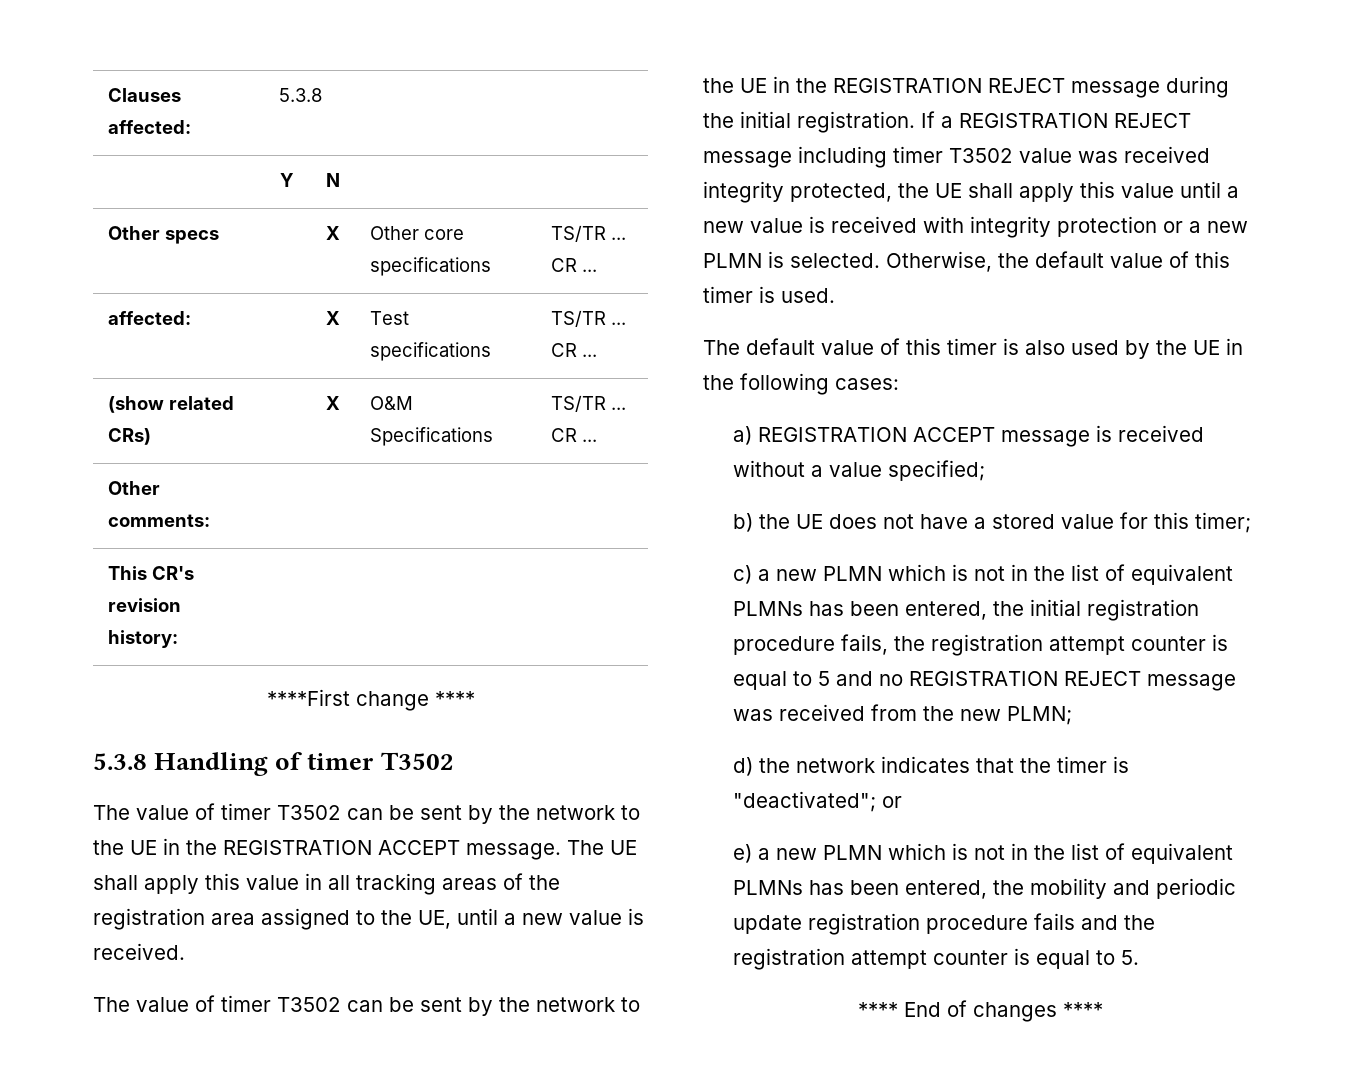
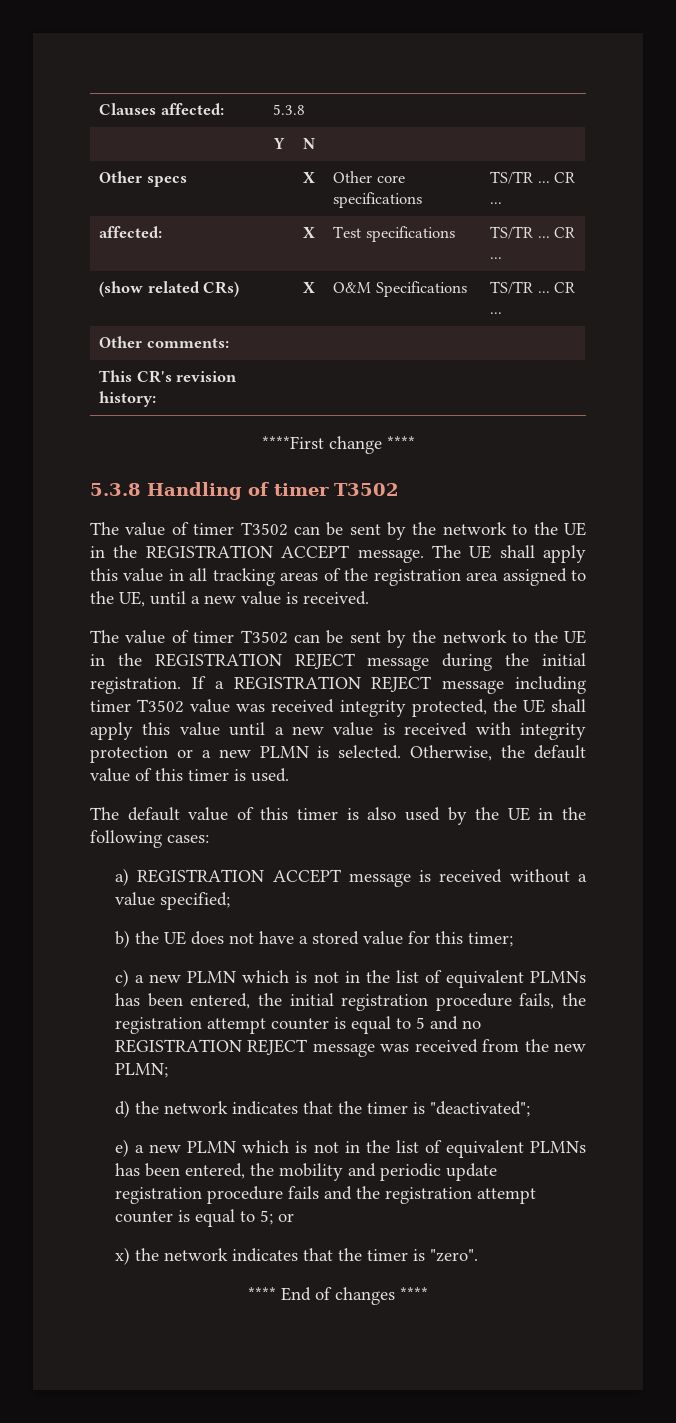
- d) the network indicates that the timer is "deactivated"; or
+ d) the network indicates that the timer is "deactivated";
- e) a new PLMN which is not in the list of equivalent PLMNs has been entered, the mobility and periodic update registration procedure fails and the registration attempt counter is equal to 5.
+ e) a new PLMN which is not in the list of equivalent PLMNs has been entered, the mobility and periodic update registration procedure fails and the registration attempt counter is equal to 5; or
+ x) the network indicates that the timer is "zero".

